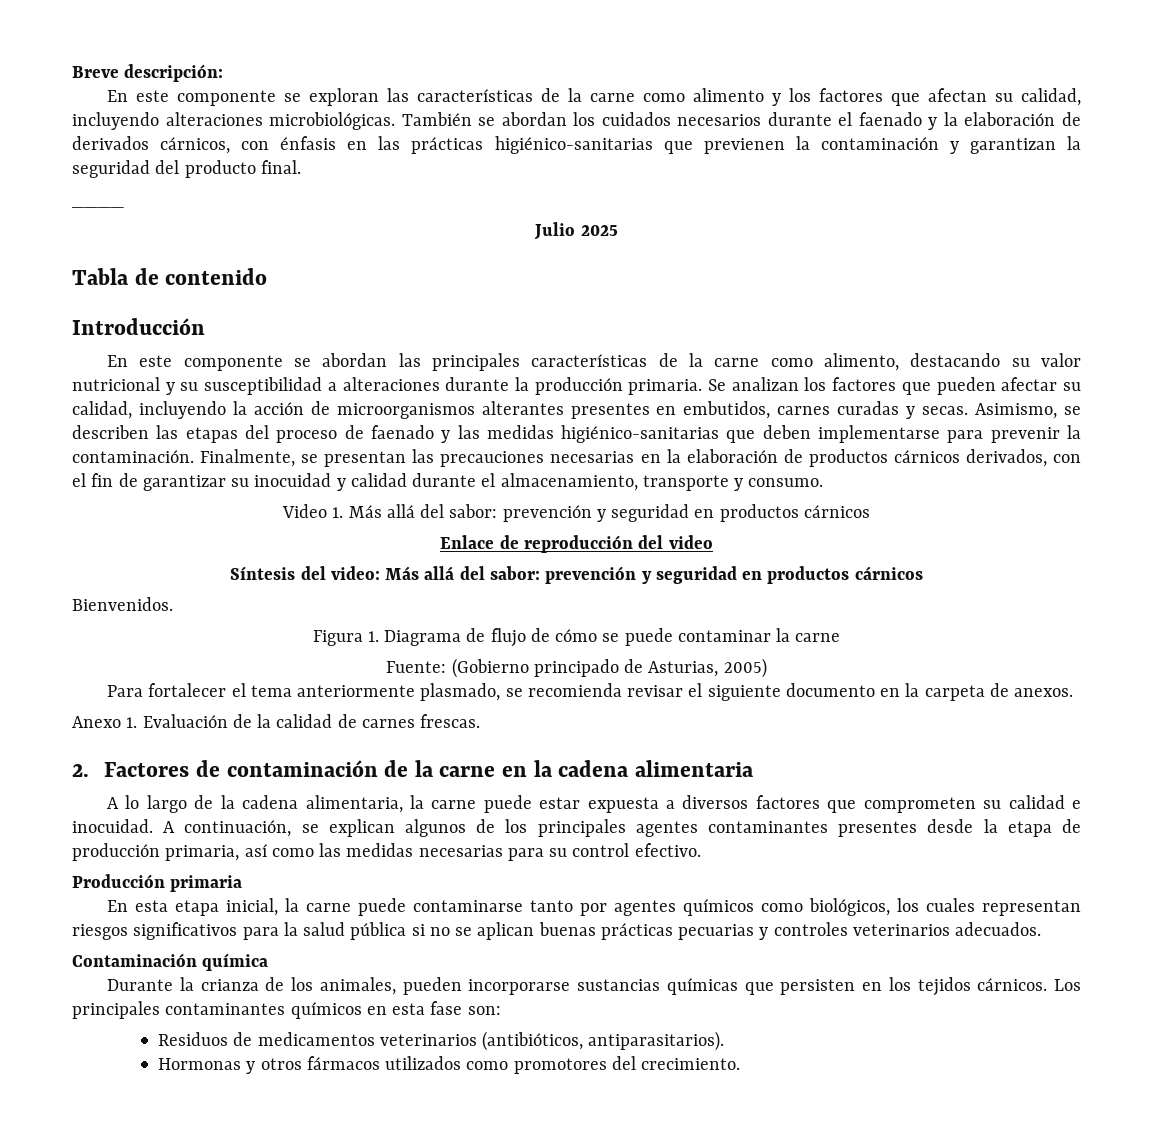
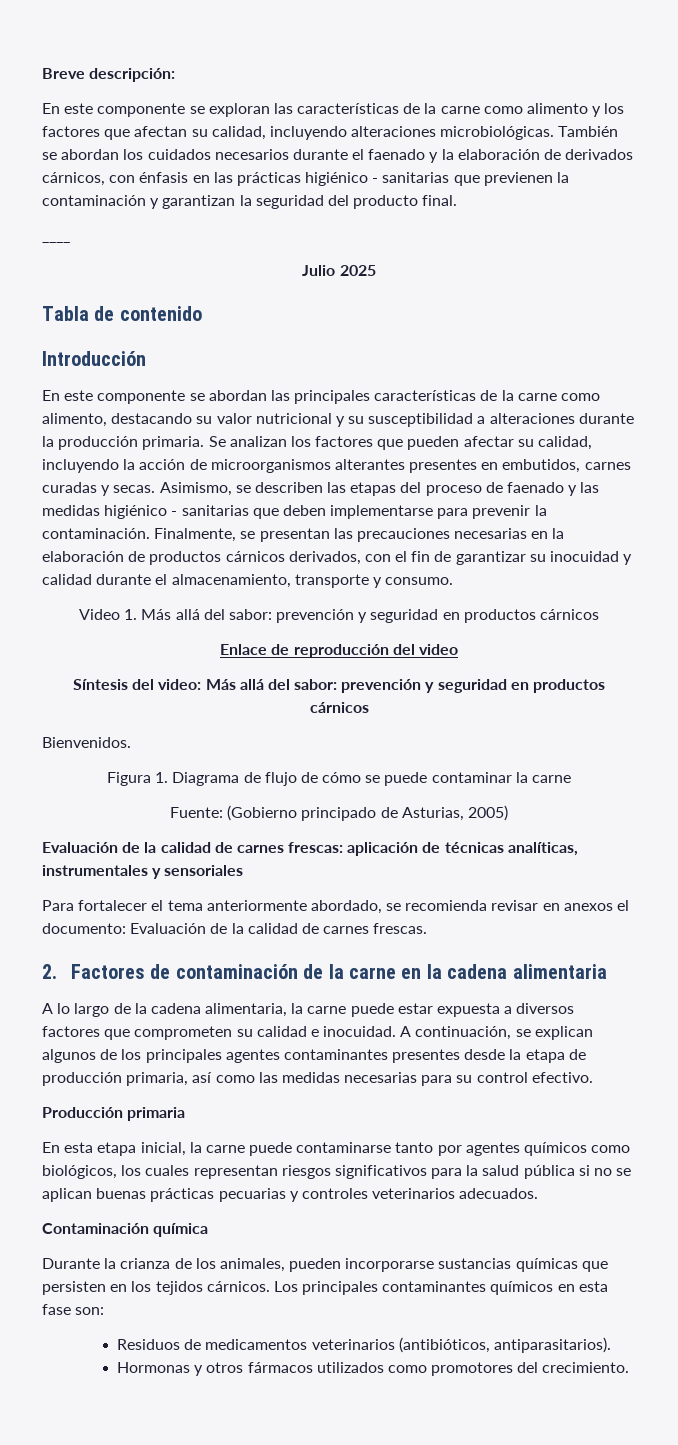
- También se abordan los cuidados necesarios durante el faenado y la elaboración de derivados cárnicos, con énfasis en las prácticas higiénico-sanitarias que previenen la contaminación y garantizan la seguridad del producto final.
+ También se abordan los cuidados necesarios durante el faenado y la elaboración de derivados cárnicos, con énfasis en las prácticas higiénico - sanitarias que previenen la contaminación y garantizan la seguridad del producto final.
- Asimismo, se describen las etapas del proceso de faenado y las medidas higiénico-sanitarias que deben implementarse para prevenir la contaminación.
+ Asimismo, se describen las etapas del proceso de faenado y las medidas higiénico - sanitarias que deben implementarse para prevenir la contaminación.
+ Evaluación de la calidad de carnes frescas: aplicación de técnicas analíticas, instrumentales y sensoriales
- Para fortalecer el tema anteriormente plasmado, se recomienda revisar el siguiente documento en la carpeta de anexos.
- Anexo 1. Evaluación de la calidad de carnes frescas.
+ Para fortalecer el tema anteriormente abordado, se recomienda revisar en anexos el documento: Evaluación de la calidad de carnes frescas.

